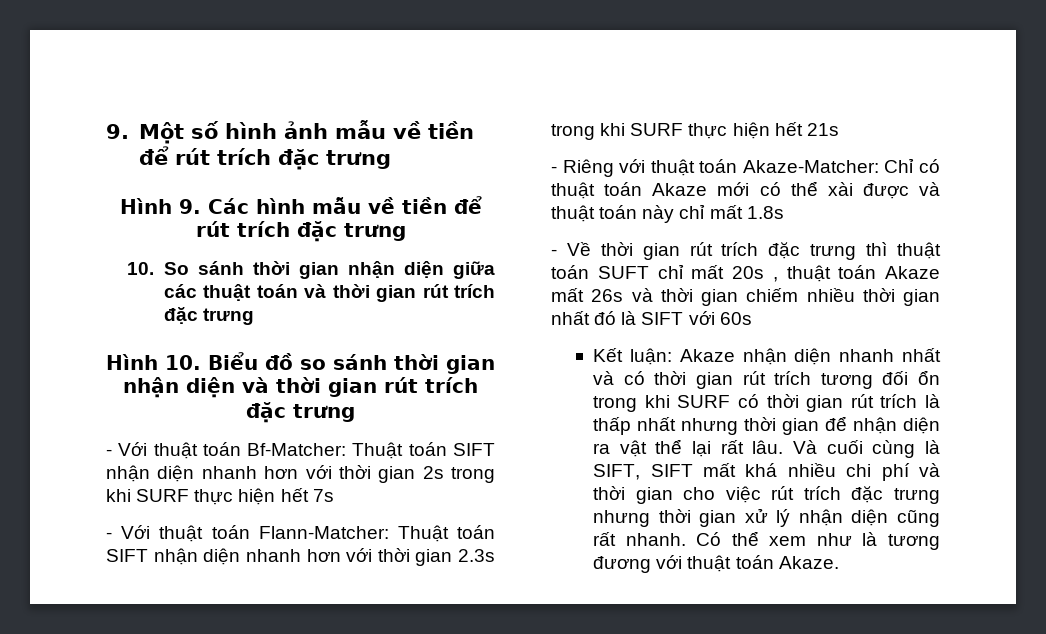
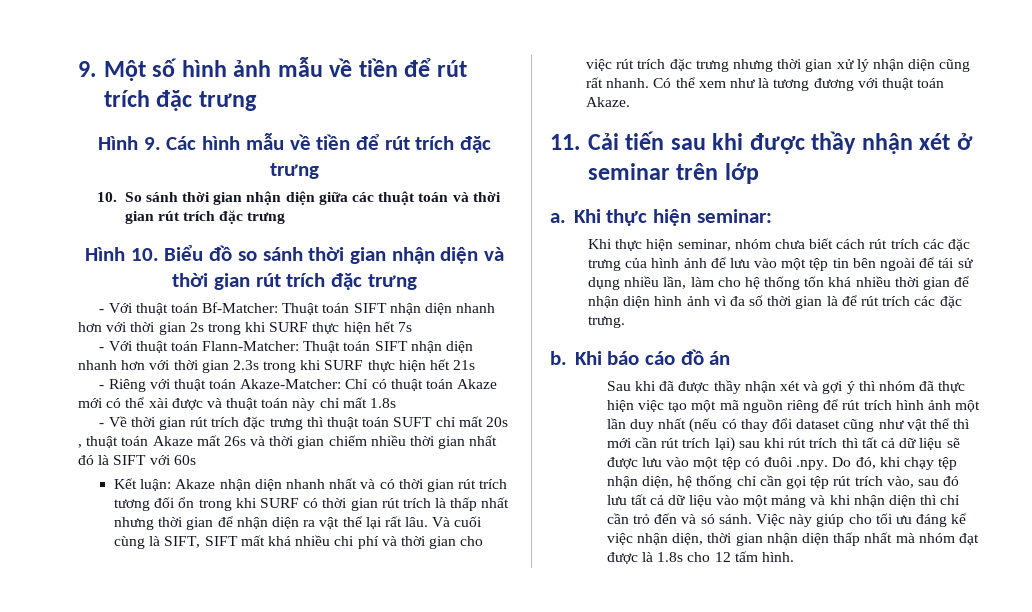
+ 11. Cải tiến sau khi được thầy nhận xét ở seminar trên lớp
+ a. Khi thực hiện seminar:
+ Khi thực hiện seminar, nhóm chưa biết cách rút trích các đặc trưng của hình ảnh để lưu vào một tệp tin bên ngoài để tái sử dụng nhiều lần, làm cho hệ thống tốn khá nhiều thời gian để nhận diện hình ảnh vì đa số thời gian là để rút trích các đặc trưng.
+ b. Khi báo cáo đồ án
+ Sau khi đã được thầy nhận xét và gợi ý thì nhóm đã thực hiện việc tạo một mã nguồn riêng để rút trích hình ảnh một lần duy nhất (nếu có thay đổi dataset cũng như vật thể thì mới cần rút trích lại) sau khi rút trích thì tất cả dữ liệu sẽ được lưu vào một tệp có đuôi .npy. Do đó, khi chạy tệp nhận diện, hệ thống chỉ cần gọi tệp rút trích vào, sau đó lưu tất cả dữ liệu vào một mảng và khi nhận diện thì chỉ cần trỏ đến và só sánh. Việc này giúp cho tối ưu đáng kể việc nhận diện, thời gian nhận diện thấp nhất mà nhóm đạt được là 1.8s cho 12 tấm hình.

